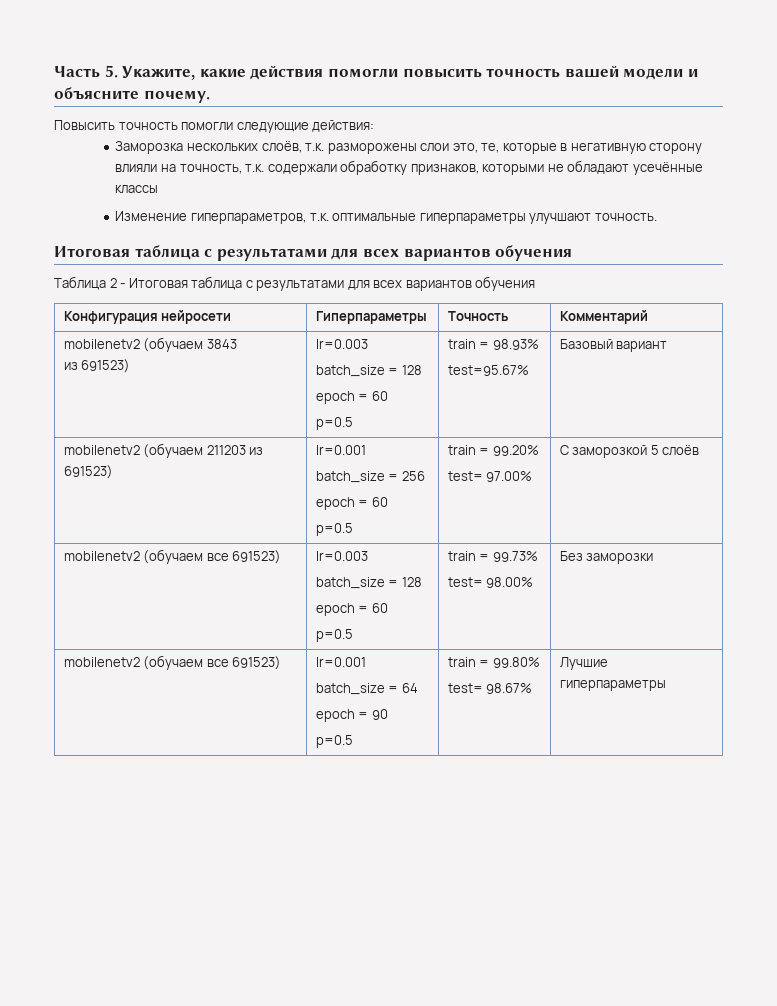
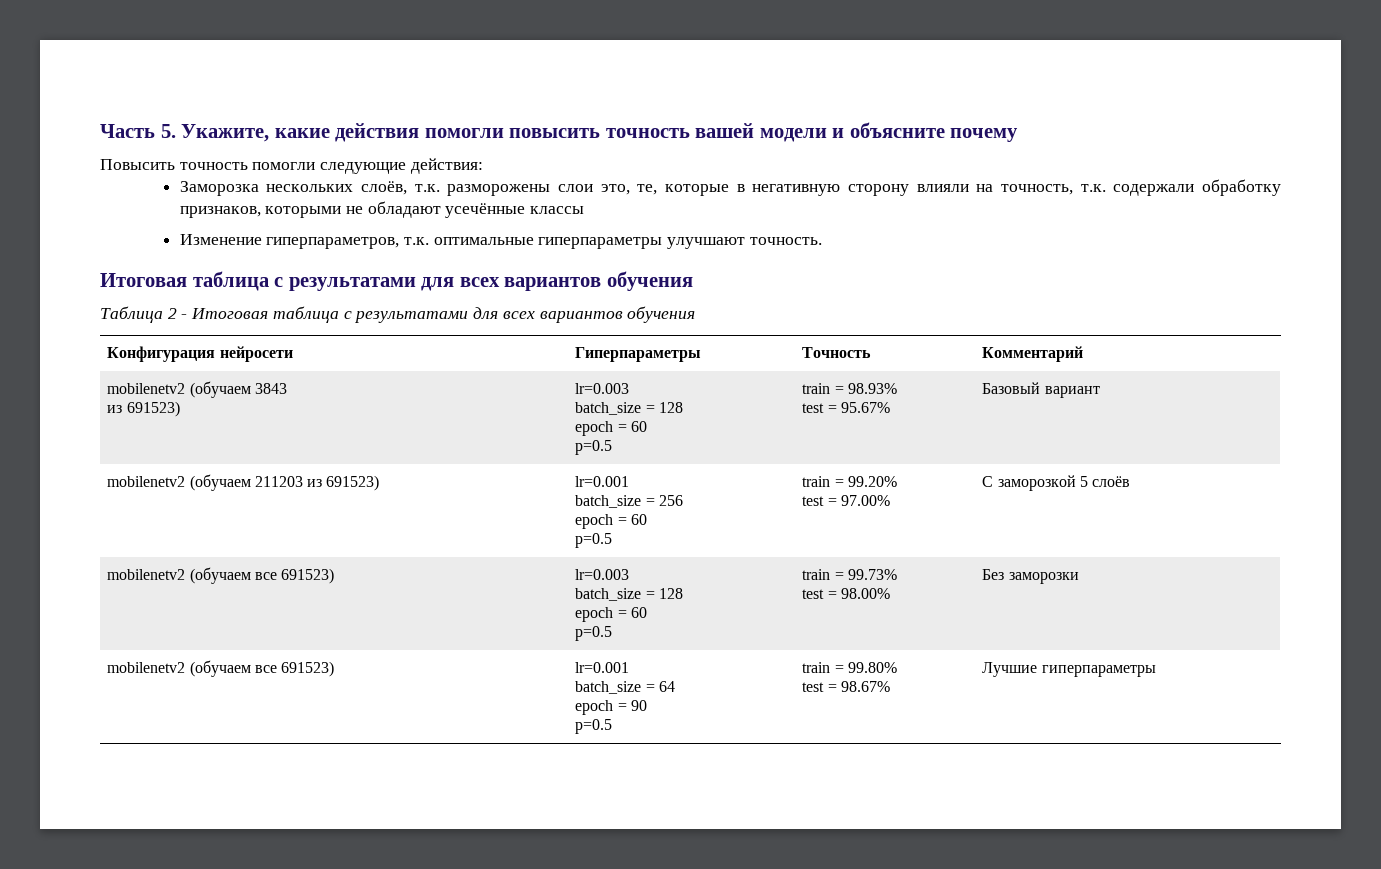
- Часть 5. Укажите, какие действия помогли повысить точность вашей модели и объясните почему.
+ Часть 5. Укажите, какие действия помогли повысить точность вашей модели и объясните почему
  mobilenetv2 (обучаем 3843
  из 691523) | lr=0.003
  batch_size = 128
  epoch = 60
  p=0.5 | train = 98.93%
- test=95.67% | Базовый вариант
+ test = 95.67% | Базовый вариант
  mobilenetv2 (обучаем 211203 из 691523) | lr=0.001
  batch_size = 256
  epoch = 60
  p=0.5 | train = 99.20%
- test= 97.00% | С заморозкой 5 слоёв
+ test = 97.00% | С заморозкой 5 слоёв
  mobilenetv2 (обучаем все 691523) | lr=0.003
  batch_size = 128
  epoch = 60
  p=0.5 | train = 99.73%
- test= 98.00% | Без заморозки
+ test = 98.00% | Без заморозки
  mobilenetv2 (обучаем все 691523) | lr=0.001
  batch_size = 64
  epoch = 90
  p=0.5 | train = 99.80%
- test= 98.67% | Лучшие гиперпараметры
+ test = 98.67% | Лучшие гиперпараметры

